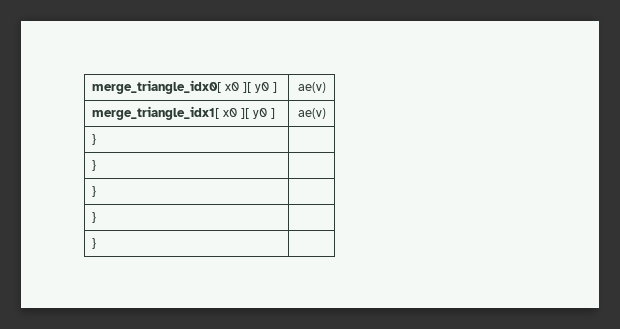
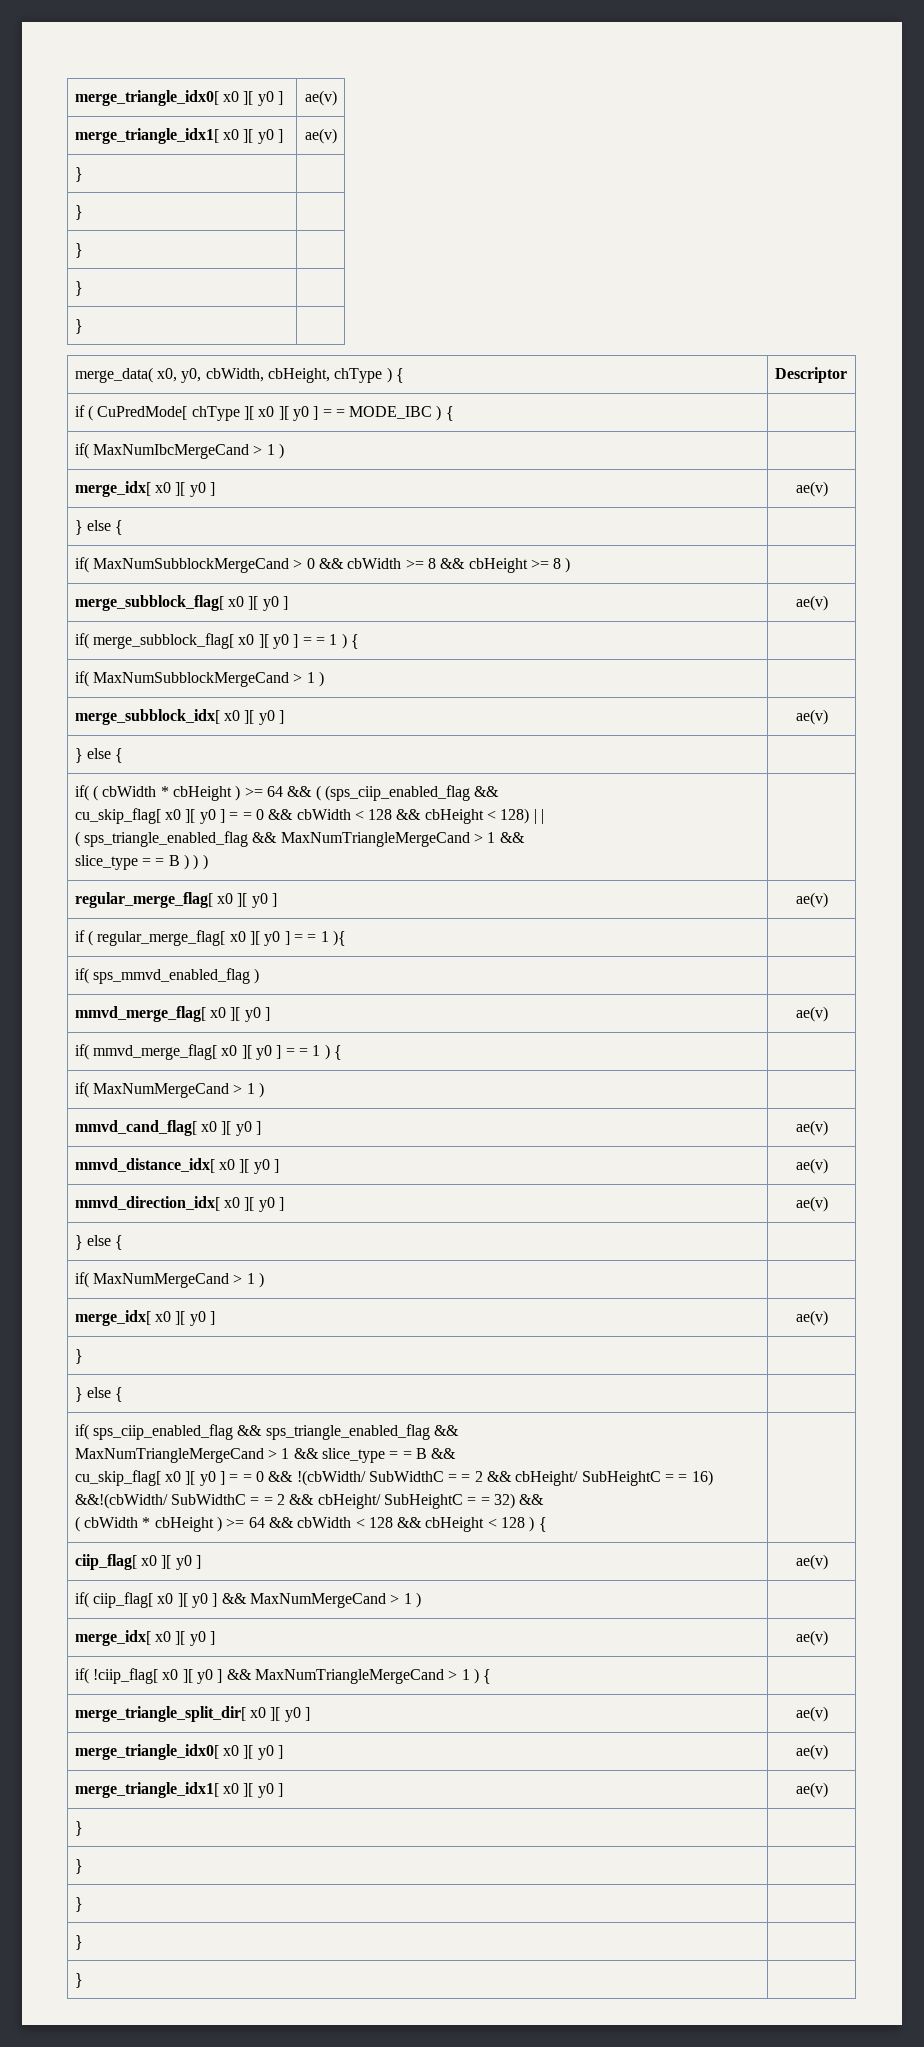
+ merge_data( x0, y0, cbWidth, cbHeight, chType ) { | Descriptor
+ if ( CuPredMode[ chType ][ x0 ][ y0 ] = = MODE_IBC ) { |
+ if( MaxNumIbcMergeCand > 1 ) |
+ merge_idx[ x0 ][ y0 ] | ae(v)
+ } else { |
+ if( MaxNumSubblockMergeCand > 0 && cbWidth >= 8 && cbHeight >= 8 ) |
+ merge_subblock_flag[ x0 ][ y0 ] | ae(v)
+ if( merge_subblock_flag[ x0 ][ y0 ] = = 1 ) { |
+ if( MaxNumSubblockMergeCand > 1 ) |
+ merge_subblock_idx[ x0 ][ y0 ] | ae(v)
+ } else { |
+ if( ( cbWidth * cbHeight ) >= 64 && ( (sps_ciip_enabled_flag &&
+ cu_skip_flag[ x0 ][ y0 ] = = 0 && cbWidth < 128 && cbHeight < 128) | |
+ ( sps_triangle_enabled_flag && MaxNumTriangleMergeCand > 1 &&
+ slice_type = = B ) ) ) |
+ regular_merge_flag[ x0 ][ y0 ] | ae(v)
+ if ( regular_merge_flag[ x0 ][ y0 ] = = 1 ){ |
+ if( sps_mmvd_enabled_flag ) |
+ mmvd_merge_flag[ x0 ][ y0 ] | ae(v)
+ if( mmvd_merge_flag[ x0 ][ y0 ] = = 1 ) { |
+ if( MaxNumMergeCand > 1 ) |
+ mmvd_cand_flag[ x0 ][ y0 ] | ae(v)
+ mmvd_distance_idx[ x0 ][ y0 ] | ae(v)
+ mmvd_direction_idx[ x0 ][ y0 ] | ae(v)
+ } else { |
+ if( MaxNumMergeCand > 1 ) |
+ merge_idx[ x0 ][ y0 ] | ae(v)
+ } |
+ } else { |
+ if( sps_ciip_enabled_flag && sps_triangle_enabled_flag &&
+ MaxNumTriangleMergeCand > 1 && slice_type = = B &&
+ cu_skip_flag[ x0 ][ y0 ] = = 0 && !(cbWidth/ SubWidthC = = 2 && cbHeight/ SubHeightC = = 16) &&!(cbWidth/ SubWidthC = = 2 && cbHeight/ SubHeightC = = 32) &&
+ ( cbWidth * cbHeight ) >= 64 && cbWidth < 128 && cbHeight < 128 ) { |
+ ciip_flag[ x0 ][ y0 ] | ae(v)
+ if( ciip_flag[ x0 ][ y0 ] && MaxNumMergeCand > 1 ) |
+ merge_idx[ x0 ][ y0 ] | ae(v)
+ if( !ciip_flag[ x0 ][ y0 ] && MaxNumTriangleMergeCand > 1 ) { |
+ merge_triangle_split_dir[ x0 ][ y0 ] | ae(v)
+ merge_triangle_idx0[ x0 ][ y0 ] | ae(v)
+ merge_triangle_idx1[ x0 ][ y0 ] | ae(v)
+ } |
+ } |
+ } |
+ } |
+ } |

